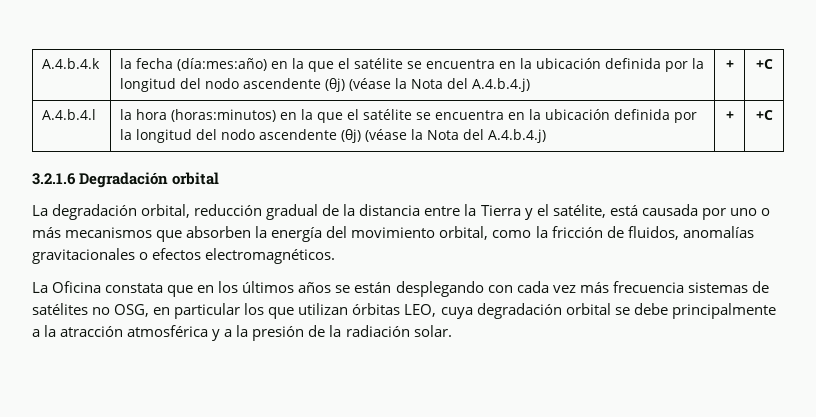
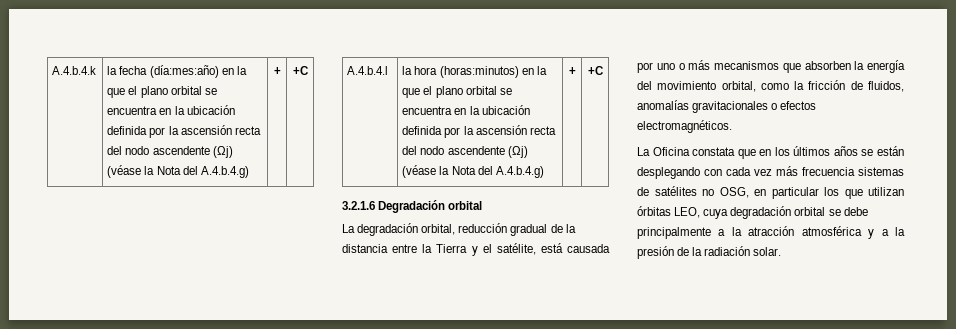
- A.4.b.4.k | la fecha (día:mes:año) en la que el satélite se encuentra en la ubicación definida por la longitud del nodo ascendente (θj) (véase la Nota del A.4.b.4.j) | + | +C
+ A.4.b.4.k | la fecha (día:mes:año) en la que el plano orbital se encuentra en la ubicación definida por la ascensión recta del nodo ascendente (Ωj) (véase la Nota del A.4.b.4.g) | + | +C
- A.4.b.4.l | la hora (horas:minutos) en la que el satélite se encuentra en la ubicación definida por la longitud del nodo ascendente (θj) (véase la Nota del A.4.b.4.j) | + | +C
+ A.4.b.4.l | la hora (horas:minutos) en la que el plano orbital se encuentra en la ubicación definida por la ascensión recta del nodo ascendente (Ωj) (véase la Nota del A.4.b.4.g) | + | +C

